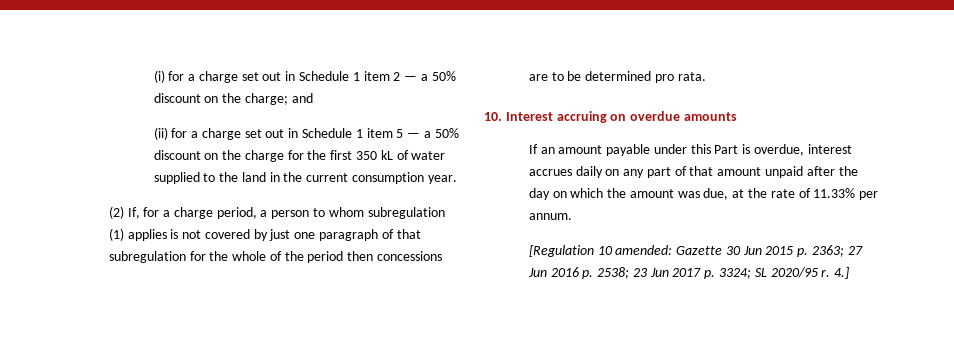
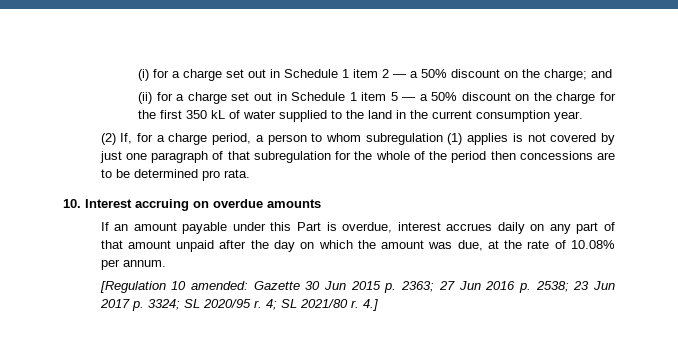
- If an amount payable under this Part is overdue, interest accrues daily on any part of that amount unpaid after the day on which the amount was due, at the rate of 11.33% per annum.
+ If an amount payable under this Part is overdue, interest accrues daily on any part of that amount unpaid after the day on which the amount was due, at the rate of 10.08% per annum.
+ 4; SL 2021/80 r.

